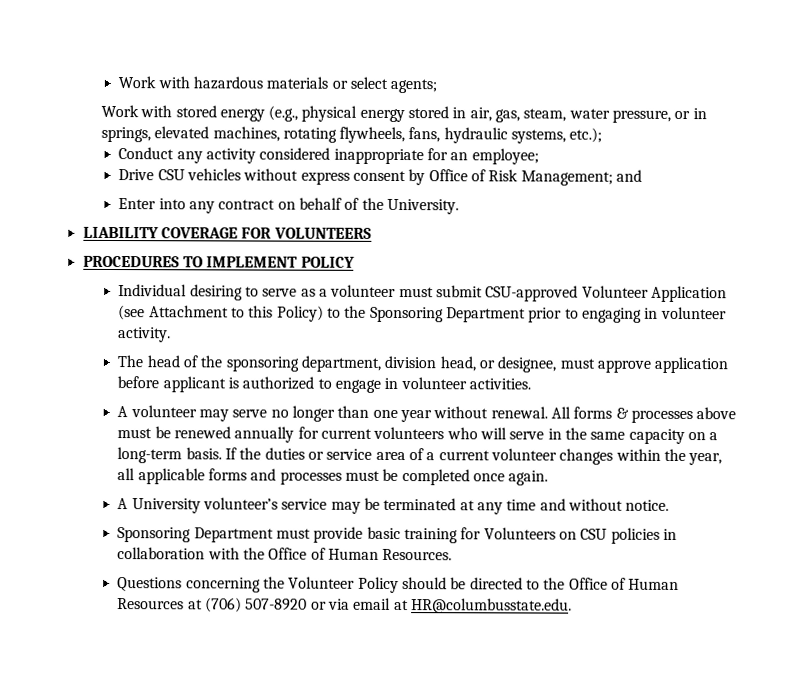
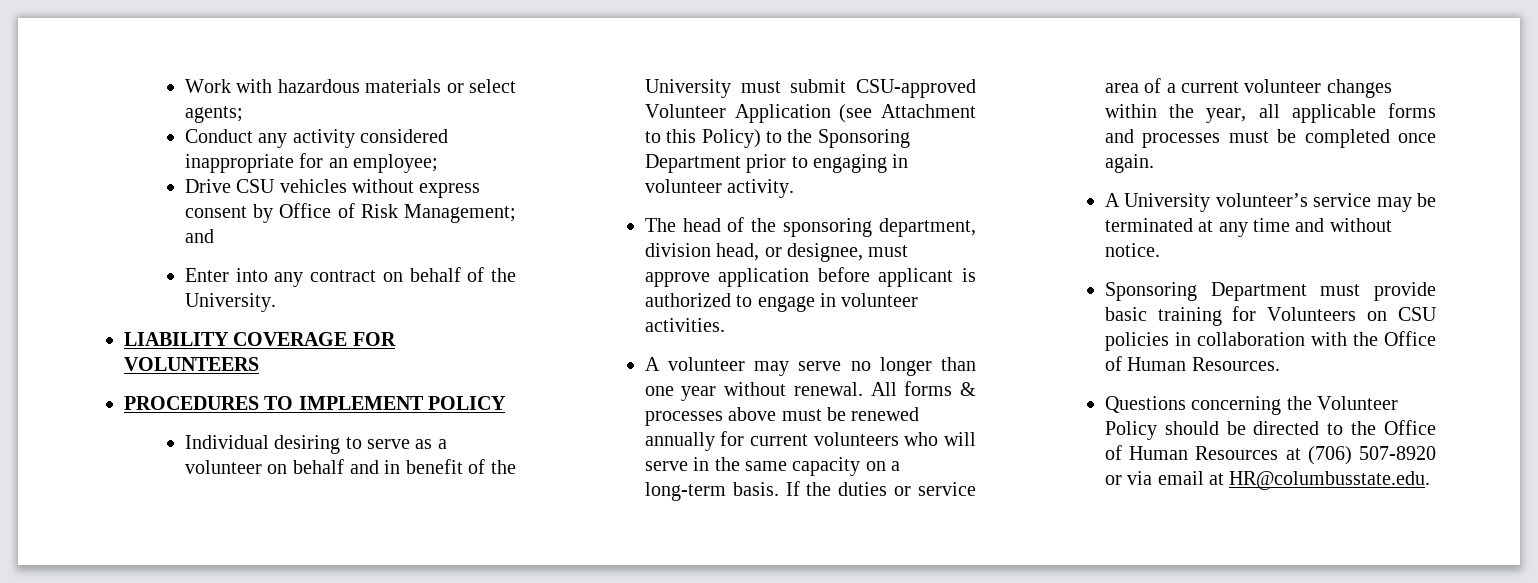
- Work with stored energy (e.g., physical energy stored in air, gas, steam, water pressure, or in springs, elevated machines, rotating flywheels, fans, hydraulic systems, etc.);
- Individual desiring to serve as a volunteer must submit CSU-approved Volunteer Application (see Attachment to this Policy) to the Sponsoring Department prior to engaging in volunteer activity.
+ Individual desiring to serve as a volunteer on behalf and in benefit of the University must submit CSU-approved Volunteer Application (see Attachment to this Policy) to the Sponsoring Department prior to engaging in volunteer activity.

